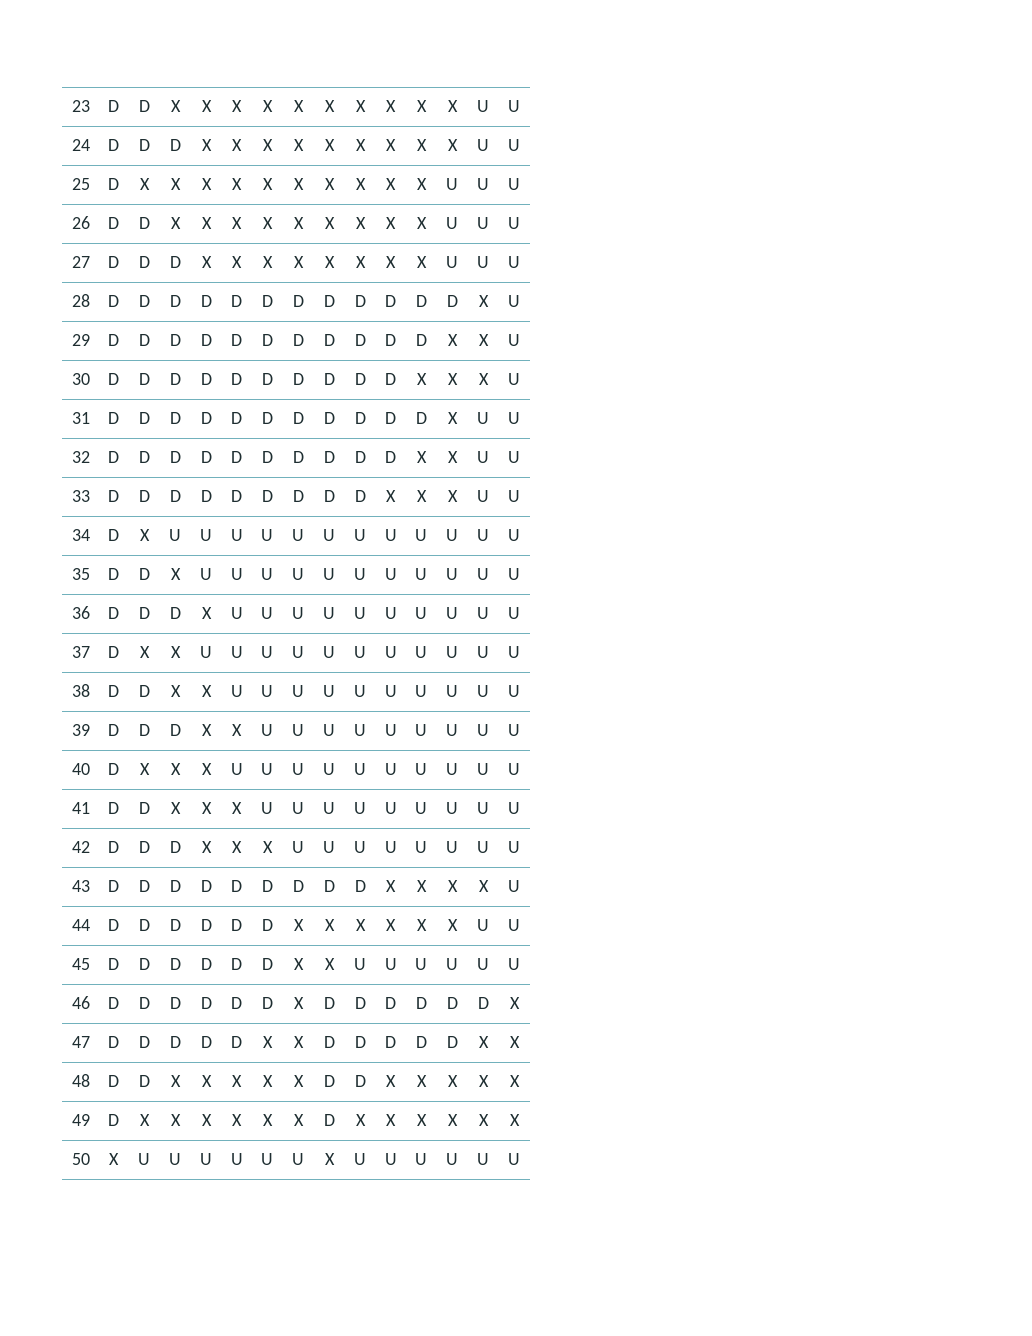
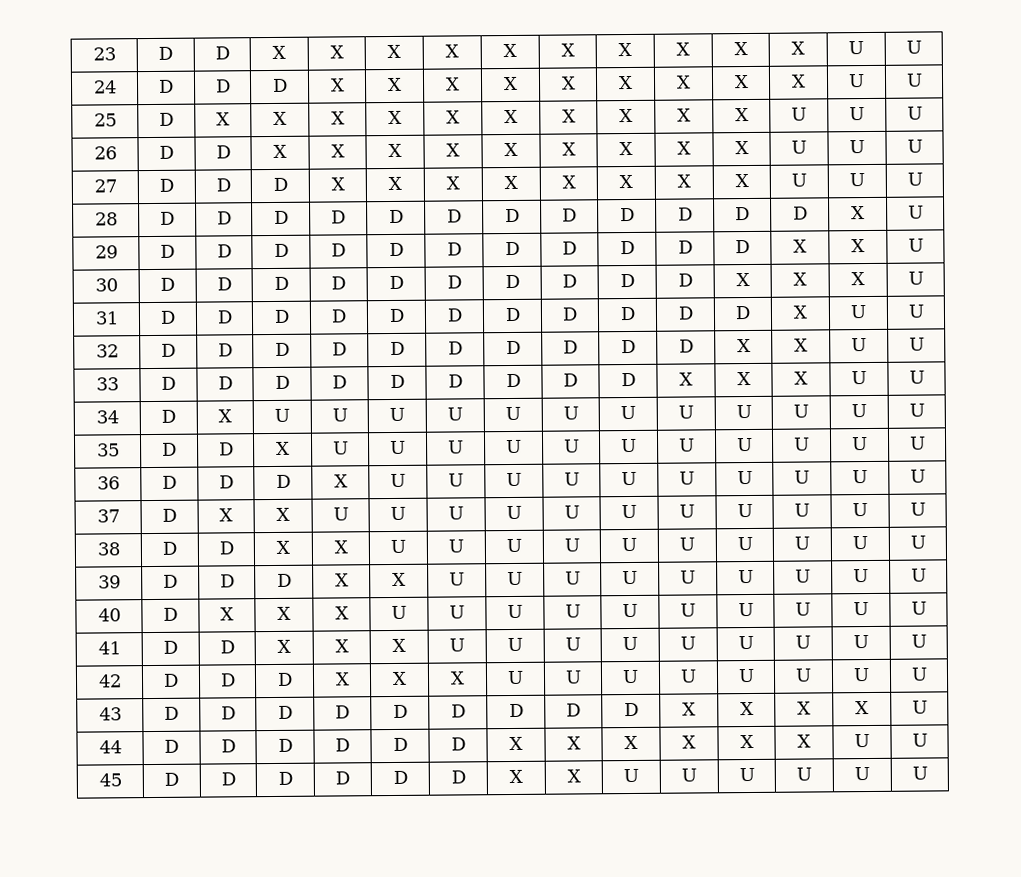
- 46 | D | D | D | D | D | D | X | D | D | D | D | D | D | X
- 47 | D | D | D | D | D | X | X | D | D | D | D | D | X | X
- 48 | D | D | X | X | X | X | X | D | D | X | X | X | X | X
- 49 | D | X | X | X | X | X | X | D | X | X | X | X | X | X
- 50 | X | U | U | U | U | U | U | X | U | U | U | U | U | U

